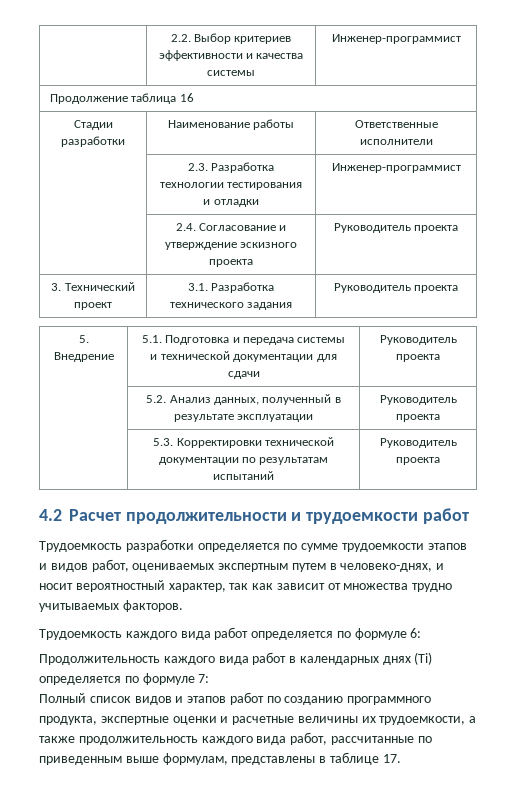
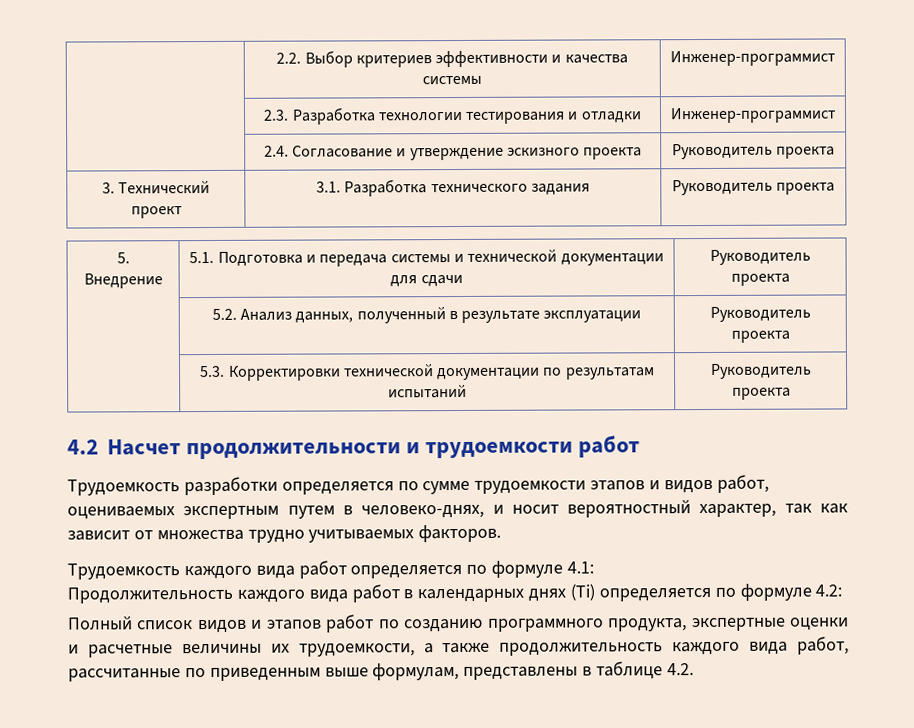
- Продолжение таблица 16
- Стадии разработки | Наименование работы | Ответственные исполнители
- 4.2 Расчет продолжительности и трудоемкости работ
+ 4.2 Hасчет продолжительности и трудоемкости работ
- Трудоемкость каждого вида работ определяется по формуле 6:
+ Трудоемкость каждого вида работ определяется по формуле 4.1:
- Продолжительность каждого вида работ в календарных днях (Ti) определяется по формуле 7:
+ Продолжительность каждого вида работ в календарных днях (Ti) определяется по формуле 4.2:
- Полный список видов и этапов работ по созданию программного продукта, экспертные оценки и расчетные величины их трудоемкости, а также продолжительность каждого вида работ, рассчитанные по приведенным выше формулам, представлены в таблице 17.
+ Полный список видов и этапов работ по созданию программного продукта, экспертные оценки и расчетные величины их трудоемкости, а также продолжительность каждого вида работ, рассчитанные по приведенным выше формулам, представлены в таблице 4.2.

